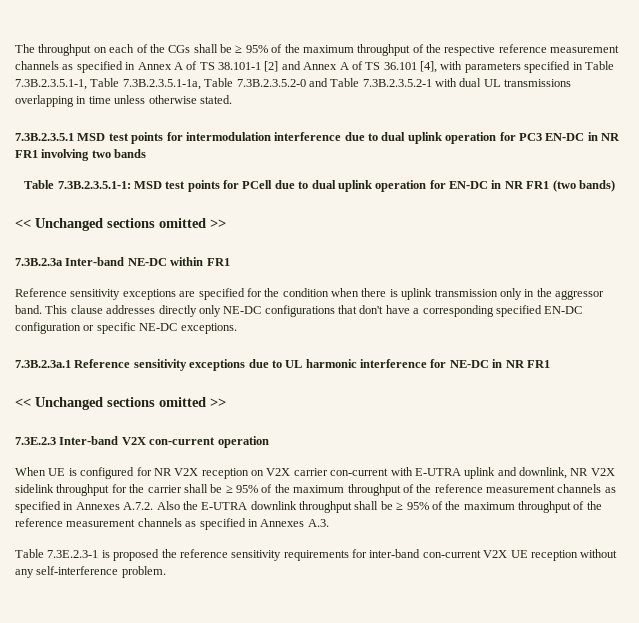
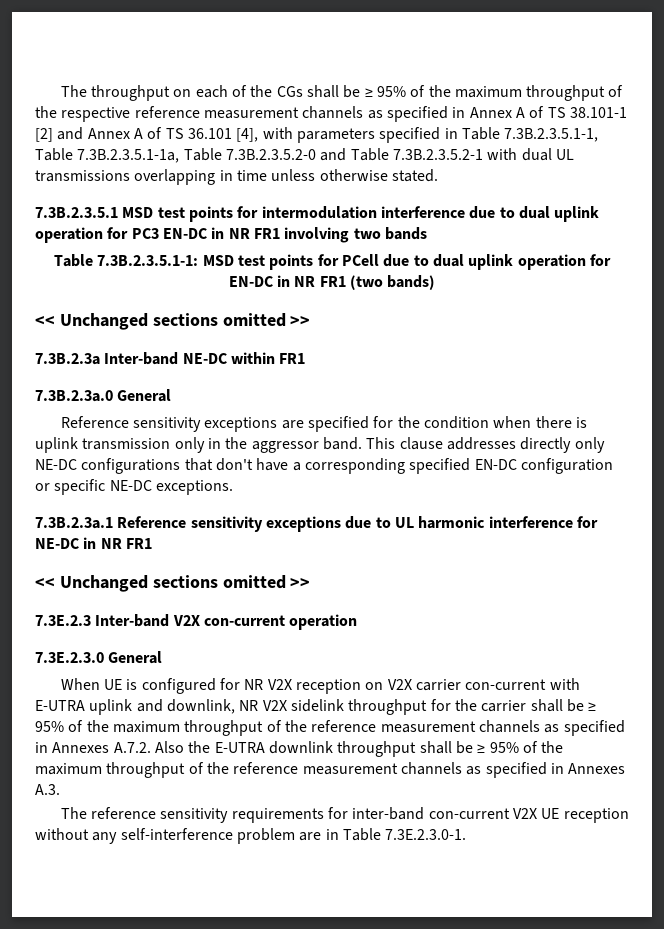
+ 7.3B.2.3a.0 General
+ 7.3E.2.3.0 General
- Table 7.3E.2.3-1 is proposed the reference sensitivity requirements for inter-band con-current V2X UE reception without any self-interference problem.
+ The reference sensitivity requirements for inter-band con-current V2X UE reception without any self-interference problem are in Table 7.3E.2.3.0-1.

